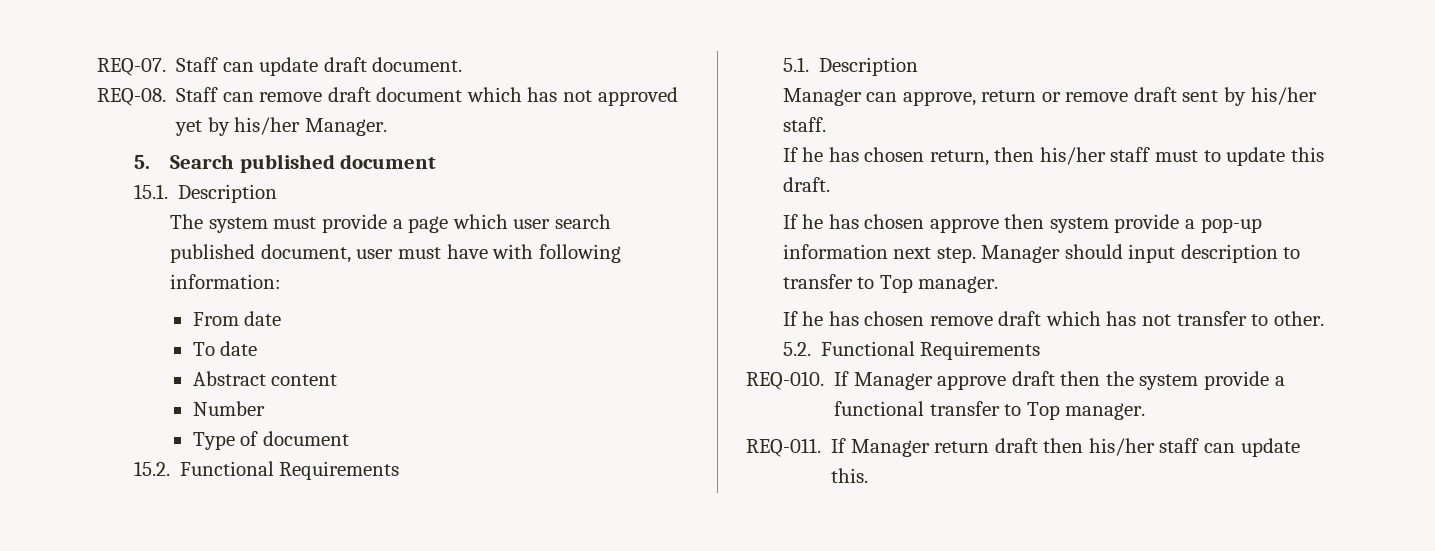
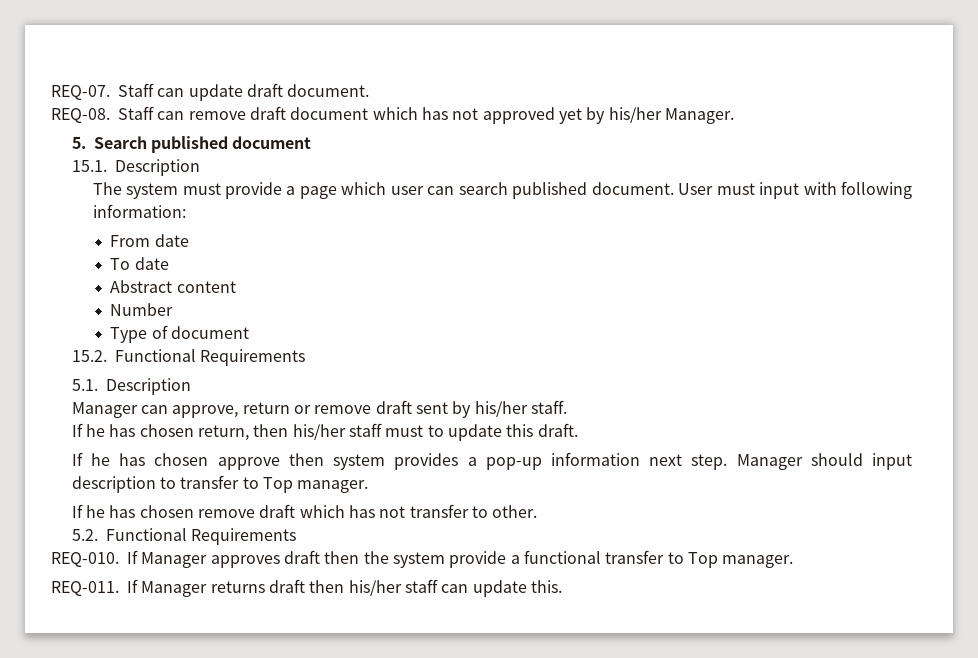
- The system must provide a page which user search published document, user must have with following information:
+ The system must provide a page which user can search published document. User must input with following information:
- If he has chosen approve then system provide a pop-up information next step.
+ If he has chosen approve then system provides a pop-up information next step.
- If Manager approve draft then the system provide a functional transfer to Top manager.
+ If Manager approves draft then the system provide a functional transfer to Top manager.
- If Manager return draft then his/her staff can update this.
+ If Manager returns draft then his/her staff can update this.

